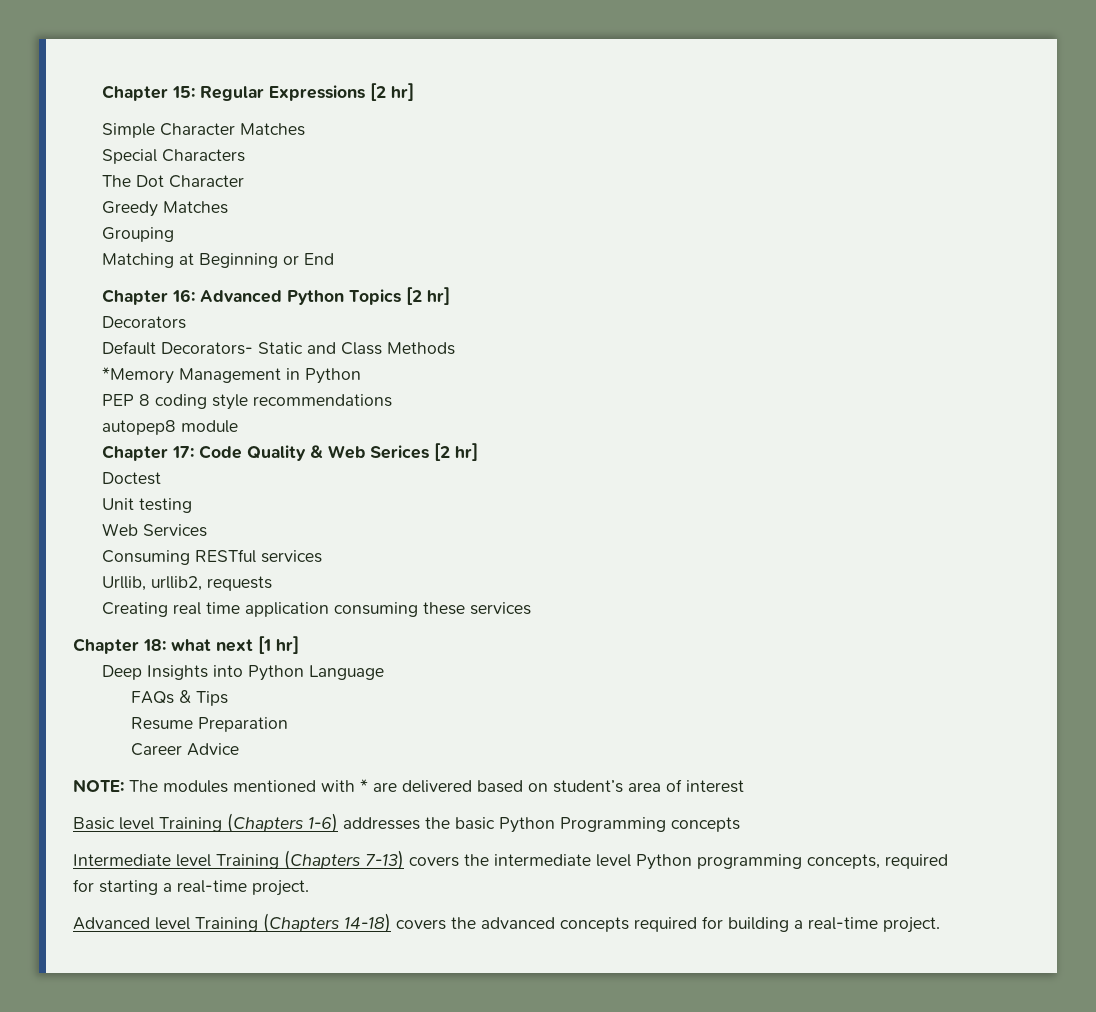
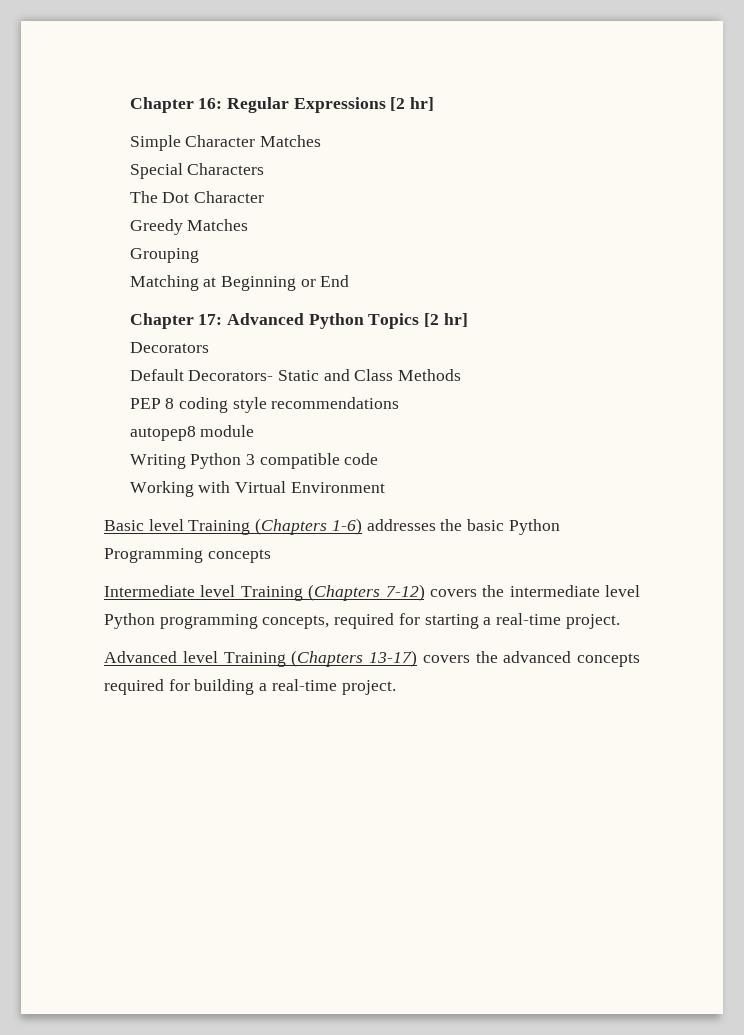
- Chapter 15: Regular Expressions [2 hr]
+ Chapter 16: Regular Expressions [2 hr]
- Chapter 16: Advanced Python Topics [2 hr]
+ Chapter 17: Advanced Python Topics [2 hr]
- *Memory Management in Python
- Chapter 17: Code Quality & Web Serices [2 hr]
- Doctest
- Unit testing
- Web Services
- Consuming RESTful services
- Urllib, urllib2, requests
- Creating real time application consuming these services
- Chapter 18: what next [1 hr]
- Deep Insights into Python Language
- FAQs & Tips
- Resume Preparation
- Career Advice
- NOTE: The modules mentioned with * are delivered based on student’s area of interest
+ Writing Python 3 compatible code
+ Working with Virtual Environment
- Intermediate level Training (Chapters 7-13) covers the intermediate level Python programming concepts, required for starting a real-time project.
+ Intermediate level Training (Chapters 7-12) covers the intermediate level Python programming concepts, required for starting a real-time project.
- Advanced level Training (Chapters 14-18) covers the advanced concepts required for building a real-time project.
+ Advanced level Training (Chapters 13-17) covers the advanced concepts required for building a real-time project.

